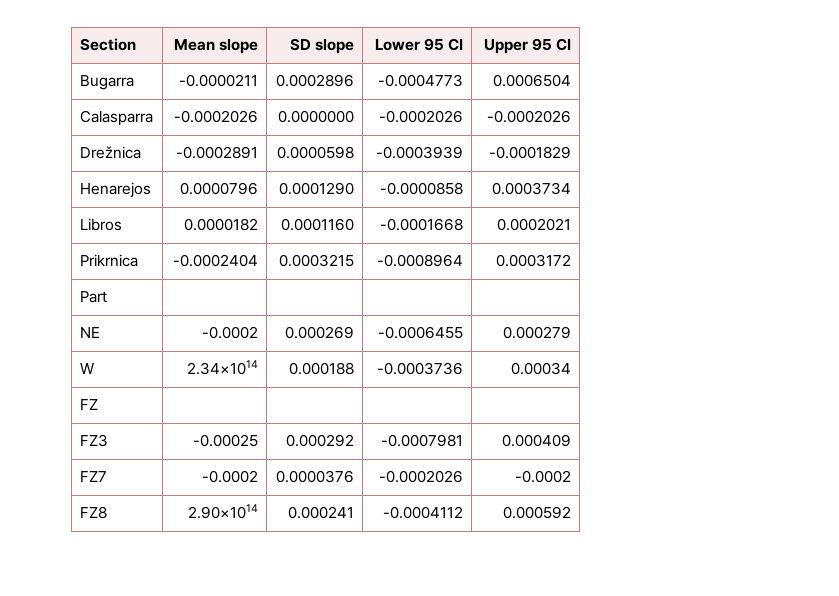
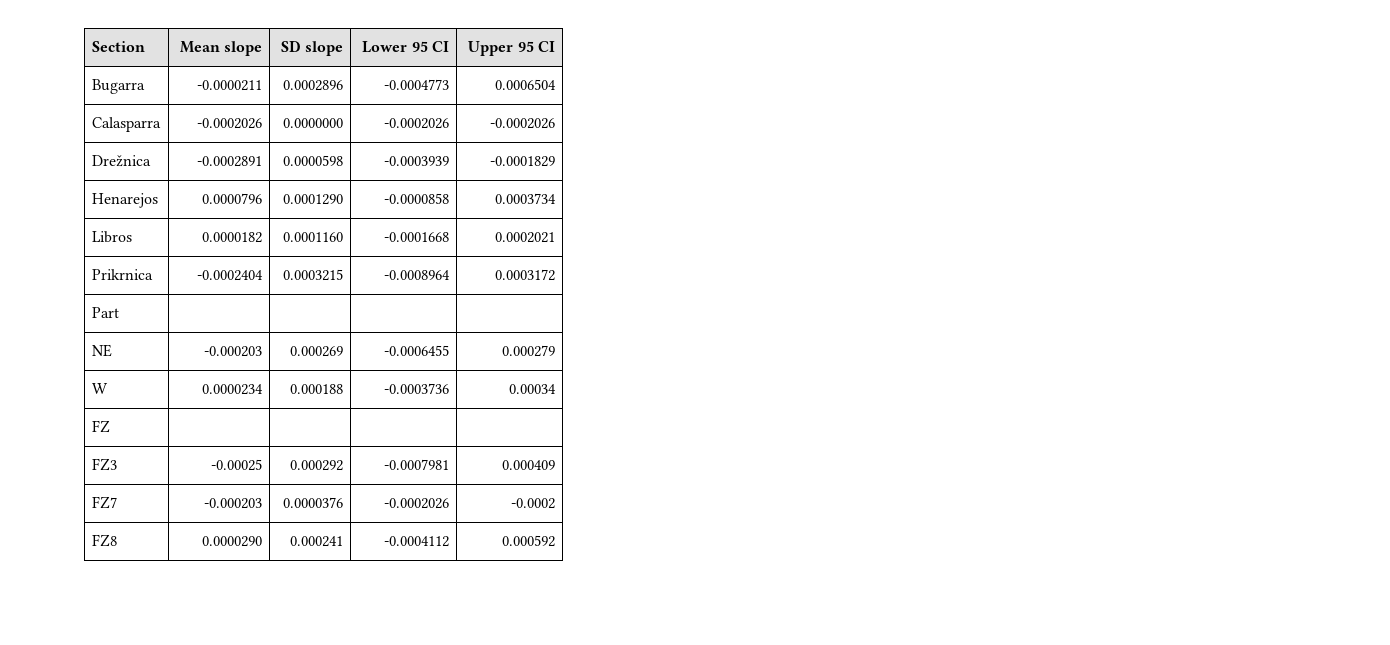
- NE | -0.0002 | 0.000269 | -0.0006455 | 0.000279
+ NE | -0.000203 | 0.000269 | -0.0006455 | 0.000279
- W | 2.34×1014 | 0.000188 | -0.0003736 | 0.00034
+ W | 0.0000234 | 0.000188 | -0.0003736 | 0.00034
- FZ7 | -0.0002 | 0.0000376 | -0.0002026 | -0.0002
+ FZ7 | -0.000203 | 0.0000376 | -0.0002026 | -0.0002
- FZ8 | 2.90×1014 | 0.000241 | -0.0004112 | 0.000592
+ FZ8 | 0.0000290 | 0.000241 | -0.0004112 | 0.000592

